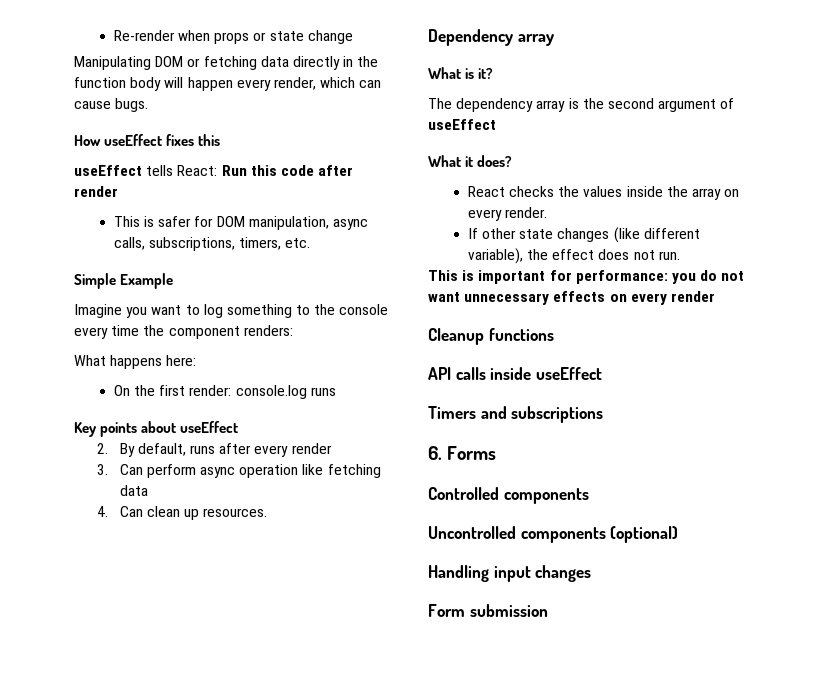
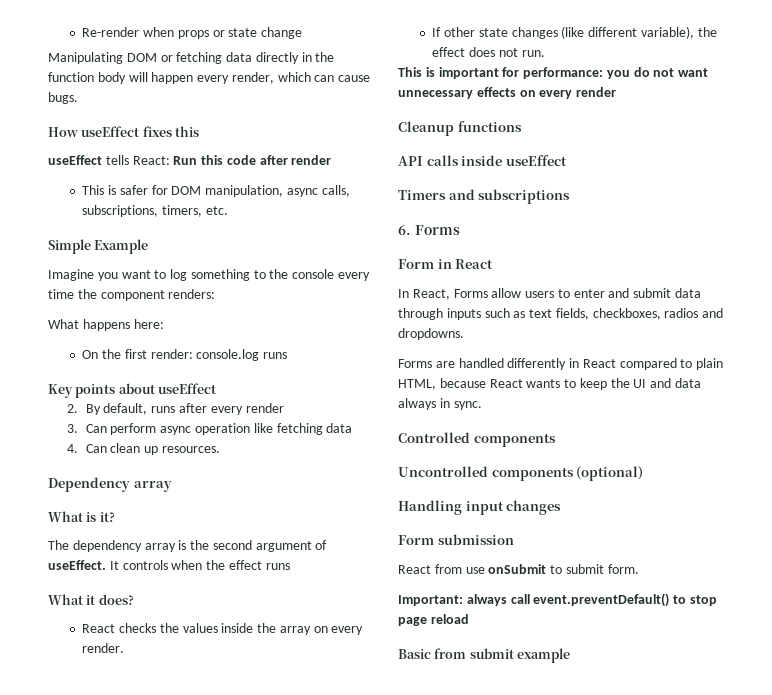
- The dependency array is the second argument of useEffect
+ The dependency array is the second argument of useEffect. It controls when the effect runs
+ Form in React
+ In React, Forms allow users to enter and submit data through inputs such as text fields, checkboxes, radios and dropdowns.
+ Forms are handled differently in React compared to plain HTML, because React wants to keep the UI and data always in sync.
+ React from use onSubmit to submit form.
+ Important: always call event.preventDefault() to stop page reload
+ Basic from submit example

